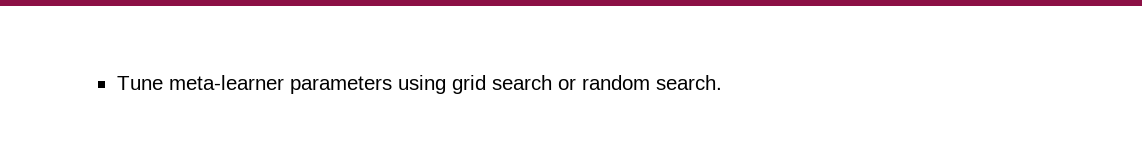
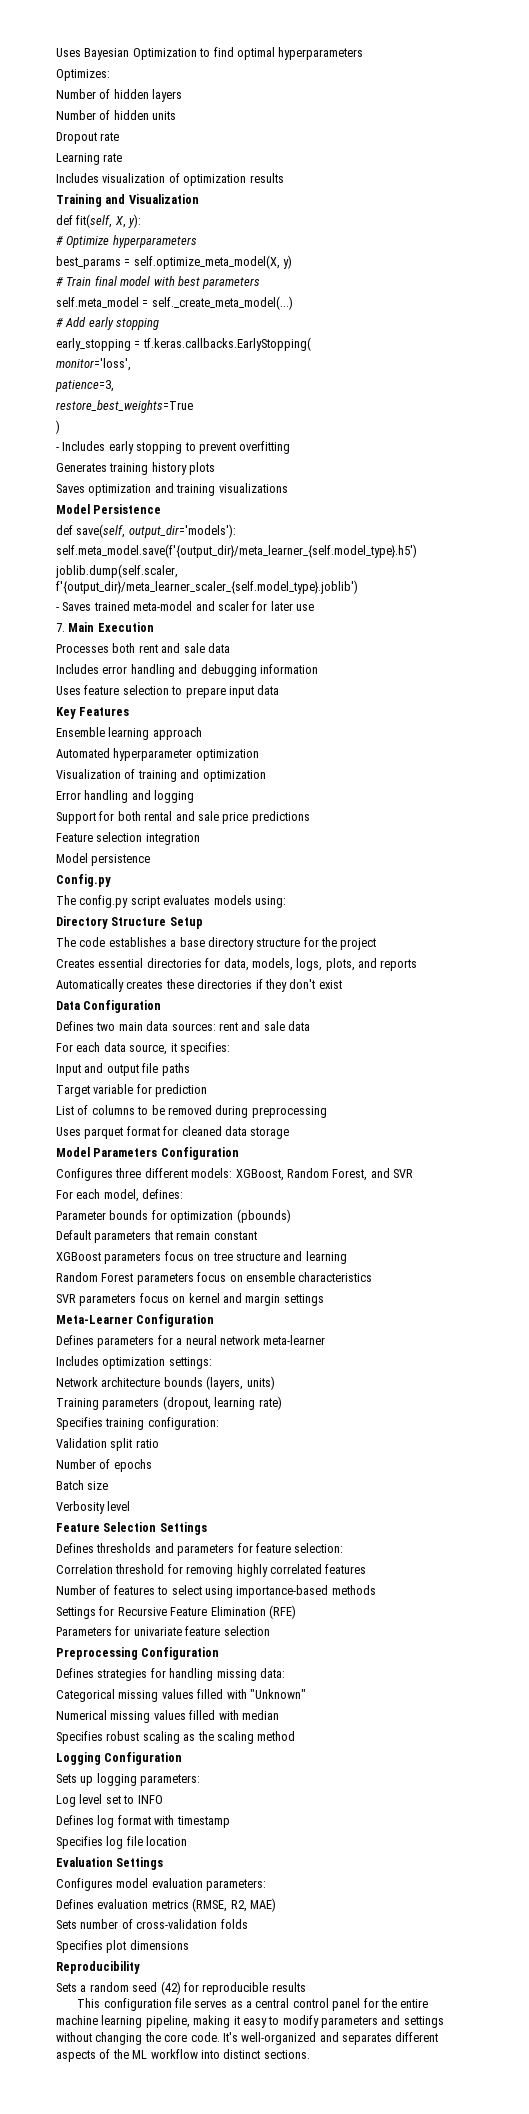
- Tune meta-learner parameters using grid search or random search.
+ Uses Bayesian Optimization to find optimal hyperparameters
+ Optimizes:
+ Number of hidden layers
+ Number of hidden units
+ Dropout rate
+ Learning rate
+ Includes visualization of optimization results
+ Training and Visualization
+ def fit(self, X, y):
+ # Optimize hyperparameters
+ best_params = self.optimize_meta_model(X, y)
+ # Train final model with best parameters
+ self.meta_model = self._create_meta_model(...)
+ # Add early stopping
+ early_stopping = tf.keras.callbacks.EarlyStopping(
+ monitor='loss',
+ patience=3,
+ restore_best_weights=True
+ )
+ - Includes early stopping to prevent overfitting
+ Generates training history plots
+ Saves optimization and training visualizations
+ Model Persistence
+ def save(self, output_dir='models'):
+ self.meta_model.save(f'{output_dir}/meta_learner_{self.model_type}.h5')
+ joblib.dump(self.scaler, f'{output_dir}/meta_learner_scaler_{self.model_type}.joblib')
+ - Saves trained meta-model and scaler for later use
+ 7. Main Execution
+ Processes both rent and sale data
+ Includes error handling and debugging information
+ Uses feature selection to prepare input data
+ Key Features
+ Ensemble learning approach
+ Automated hyperparameter optimization
+ Visualization of training and optimization
+ Error handling and logging
+ Support for both rental and sale price predictions
+ Feature selection integration
+ Model persistence
+ Config.py
+ The config.py script evaluates models using:
+ Directory Structure Setup
+ The code establishes a base directory structure for the project
+ Creates essential directories for data, models, logs, plots, and reports
+ Automatically creates these directories if they don't exist
+ Data Configuration
+ Defines two main data sources: rent and sale data
+ For each data source, it specifies:
+ Input and output file paths
+ Target variable for prediction
+ List of columns to be removed during preprocessing
+ Uses parquet format for cleaned data storage
+ Model Parameters Configuration
+ Configures three different models: XGBoost, Random Forest, and SVR
+ For each model, defines:
+ Parameter bounds for optimization (pbounds)
+ Default parameters that remain constant
+ XGBoost parameters focus on tree structure and learning
+ Random Forest parameters focus on ensemble characteristics
+ SVR parameters focus on kernel and margin settings
+ Meta-Learner Configuration
+ Defines parameters for a neural network meta-learner
+ Includes optimization settings:
+ Network architecture bounds (layers, units)
+ Training parameters (dropout, learning rate)
+ Specifies training configuration:
+ Validation split ratio
+ Number of epochs
+ Batch size
+ Verbosity level
+ Feature Selection Settings
+ Defines thresholds and parameters for feature selection:
+ Correlation threshold for removing highly correlated features
+ Number of features to select using importance-based methods
+ Settings for Recursive Feature Elimination (RFE)
+ Parameters for univariate feature selection
+ Preprocessing Configuration
+ Defines strategies for handling missing data:
+ Categorical missing values filled with "Unknown"
+ Numerical missing values filled with median
+ Specifies robust scaling as the scaling method
+ Logging Configuration
+ Sets up logging parameters:
+ Log level set to INFO
+ Defines log format with timestamp
+ Specifies log file location
+ Evaluation Settings
+ Configures model evaluation parameters:
+ Defines evaluation metrics (RMSE, R2, MAE)
+ Sets number of cross-validation folds
+ Specifies plot dimensions
+ Reproducibility
+ Sets a random seed (42) for reproducible results
+ This configuration file serves as a central control panel for the entire machine learning pipeline, making it easy to modify parameters and settings without changing the core code. It's well-organized and separates different aspects of the ML workflow into distinct sections.

